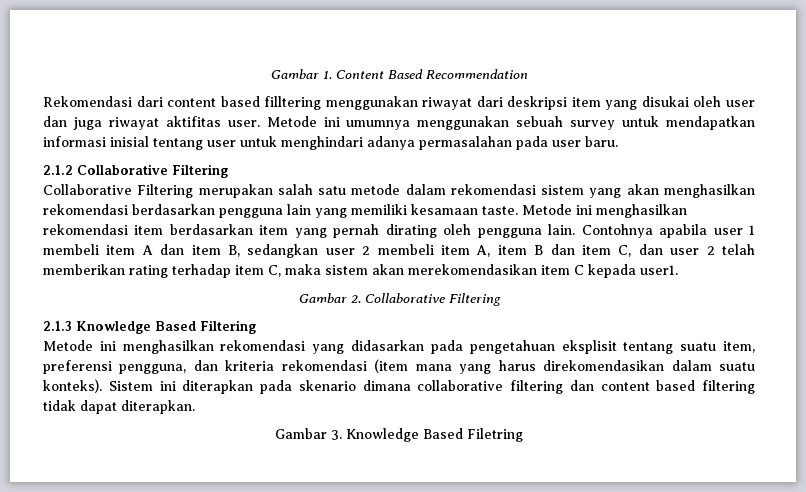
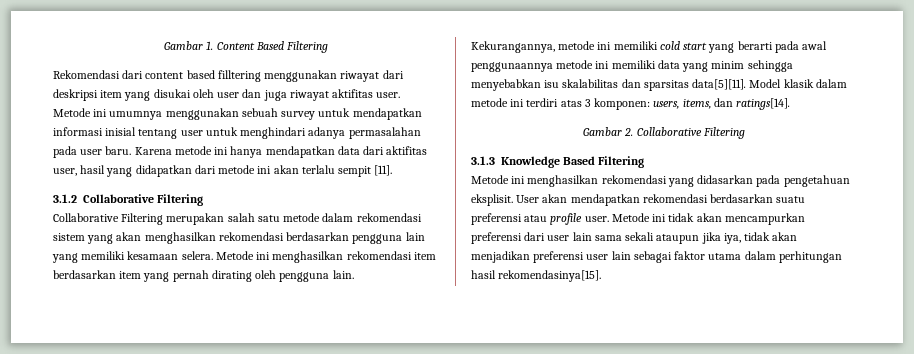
- Gambar 1. Content Based Recommendation
+ Gambar 1. Content Based Filtering
- Metode ini umumnya menggunakan sebuah survey untuk mendapatkan informasi inisial tentang user untuk menghindari adanya permasalahan pada user baru.
- 2.1.2 Collaborative Filtering
+ Metode ini umumnya menggunakan sebuah survey untuk mendapatkan informasi inisial tentang user untuk menghindari adanya permasalahan pada user baru. Karena metode ini hanya mendapatkan data dari aktifitas user, hasil yang didapatkan dari metode ini akan terlalu sempit [11].
+ 3.1.2 Collaborative Filtering
- Collaborative Filtering merupakan salah satu metode dalam rekomendasi sistem yang akan menghasilkan rekomendasi berdasarkan pengguna lain yang memiliki kesamaan taste.
+ Collaborative Filtering merupakan salah satu metode dalam rekomendasi sistem yang akan menghasilkan rekomendasi berdasarkan pengguna lain yang memiliki kesamaan selera.
- Contohnya apabila user 1 membeli item A dan item B, sedangkan user 2 membeli item A, item B dan item C, dan user 2 telah memberikan rating terhadap item C, maka sistem akan merekomendasikan item C kepada user1.
+ Kekurangannya, metode ini memiliki cold start yang berarti pada awal penggunaannya metode ini memiliki data yang minim sehingga menyebabkan isu skalabilitas dan sparsitas data[5][11]. Model klasik dalam metode ini terdiri atas 3 komponen: users, items, dan ratings[14].
- 2.1.3 Knowledge Based Filtering
+ 3.1.3 Knowledge Based Filtering
- Metode ini menghasilkan rekomendasi yang didasarkan pada pengetahuan eksplisit tentang suatu item, preferensi pengguna, dan kriteria rekomendasi (item mana yang harus direkomendasikan dalam suatu konteks). Sistem ini diterapkan pada skenario dimana collaborative filtering dan content based filtering tidak dapat diterapkan.
- Gambar 3. Knowledge Based Filetring
+ Metode ini menghasilkan rekomendasi yang didasarkan pada pengetahuan eksplisit. User akan mendapatkan rekomendasi berdasarkan suatu preferensi atau profile user. Metode ini tidak akan mencampurkan preferensi dari user lain sama sekali ataupun jika iya, tidak akan menjadikan preferensi user lain sebagai faktor utama dalam perhitungan hasil rekomendasinya[15].

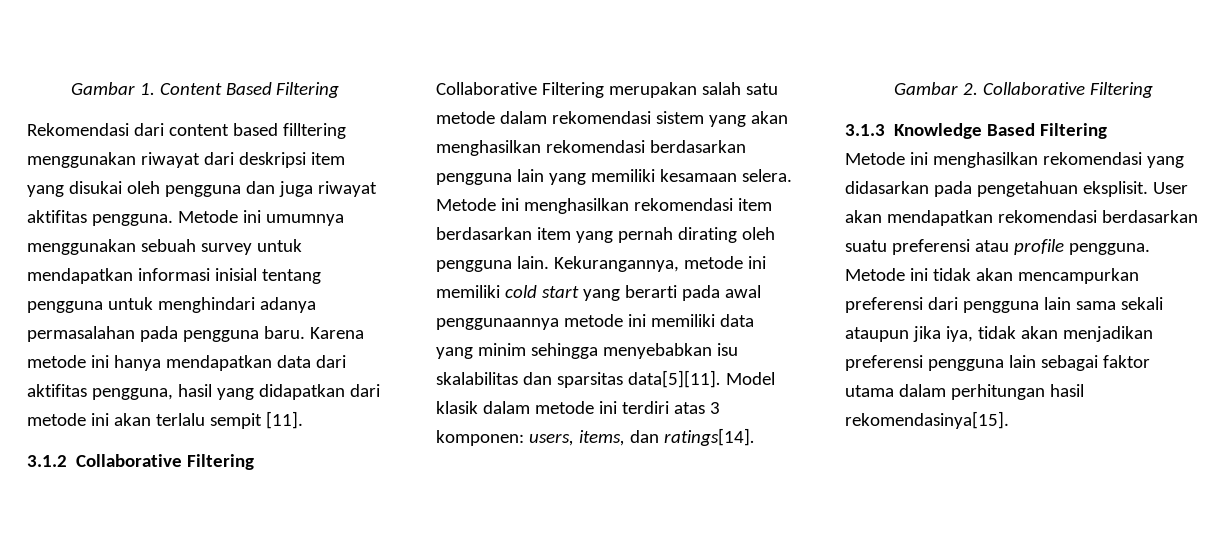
- Rekomendasi dari content based filltering menggunakan riwayat dari deskripsi item yang disukai oleh user dan juga riwayat aktifitas user.
+ Rekomendasi dari content based filltering menggunakan riwayat dari deskripsi item yang disukai oleh pengguna dan juga riwayat aktifitas pengguna.
- Metode ini umumnya menggunakan sebuah survey untuk mendapatkan informasi inisial tentang user untuk menghindari adanya permasalahan pada user baru.
+ Metode ini umumnya menggunakan sebuah survey untuk mendapatkan informasi inisial tentang pengguna untuk menghindari adanya permasalahan pada pengguna baru.
- Karena metode ini hanya mendapatkan data dari aktifitas user, hasil yang didapatkan dari metode ini akan terlalu sempit [11].
+ Karena metode ini hanya mendapatkan data dari aktifitas pengguna, hasil yang didapatkan dari metode ini akan terlalu sempit [11].
- User akan mendapatkan rekomendasi berdasarkan suatu preferensi atau profile user.
+ User akan mendapatkan rekomendasi berdasarkan suatu preferensi atau profile pengguna.
- Metode ini tidak akan mencampurkan preferensi dari user lain sama sekali ataupun jika iya, tidak akan menjadikan preferensi user lain sebagai faktor utama dalam perhitungan hasil rekomendasinya[15].
+ Metode ini tidak akan mencampurkan preferensi dari pengguna lain sama sekali ataupun jika iya, tidak akan menjadikan preferensi pengguna lain sebagai faktor utama dalam perhitungan hasil rekomendasinya[15].

